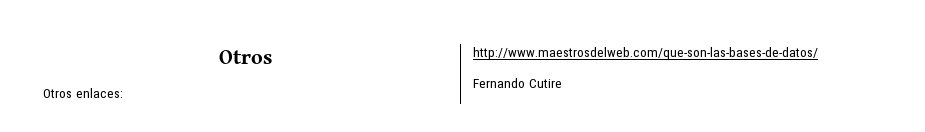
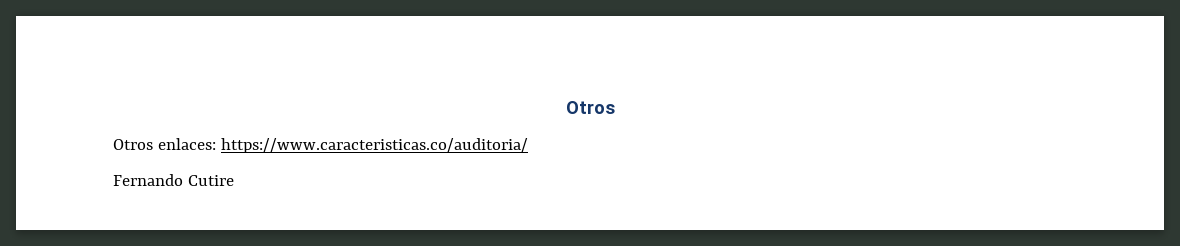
- Otros enlaces: http://www.maestrosdelweb.com/que-son-las-bases-de-datos/
+ Otros enlaces: https://www.caracteristicas.co/auditoria/

